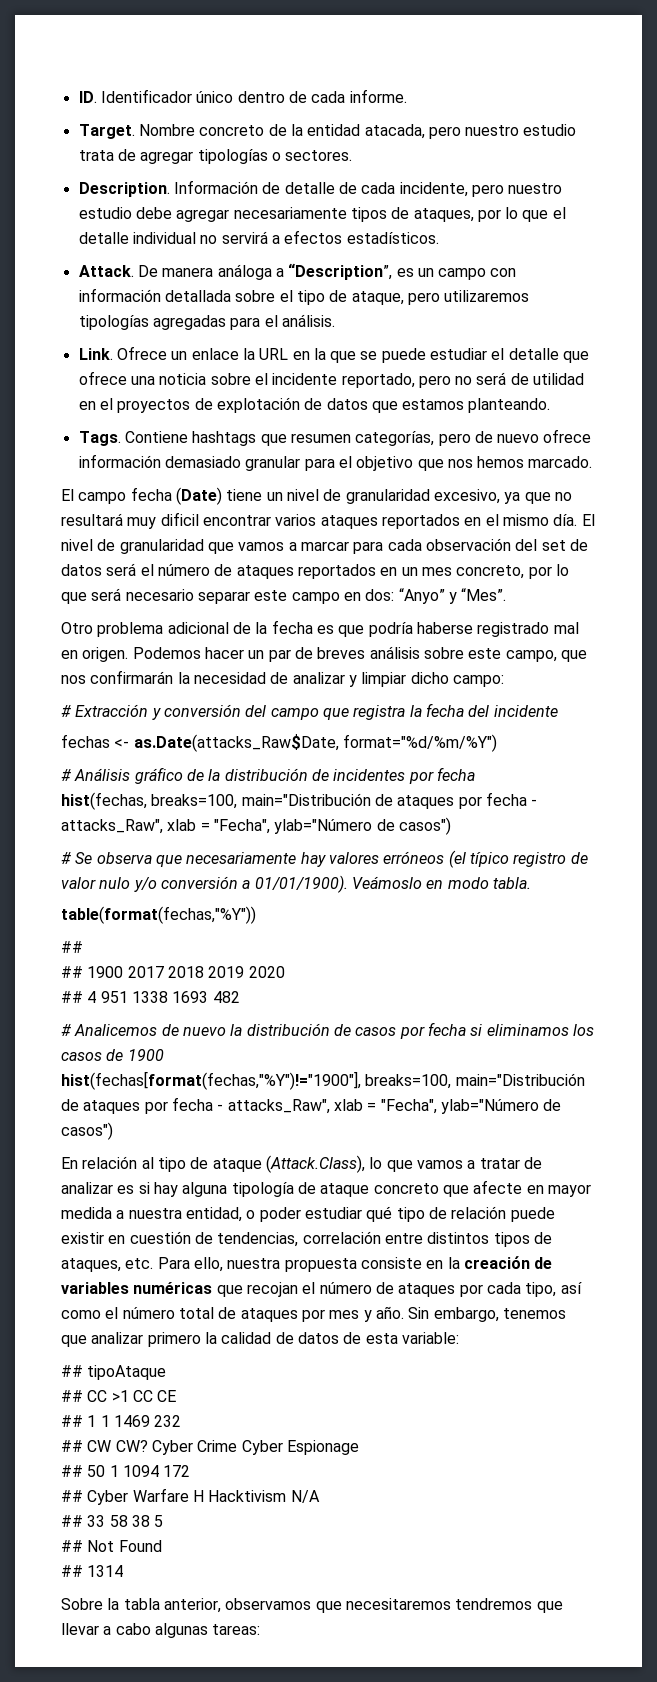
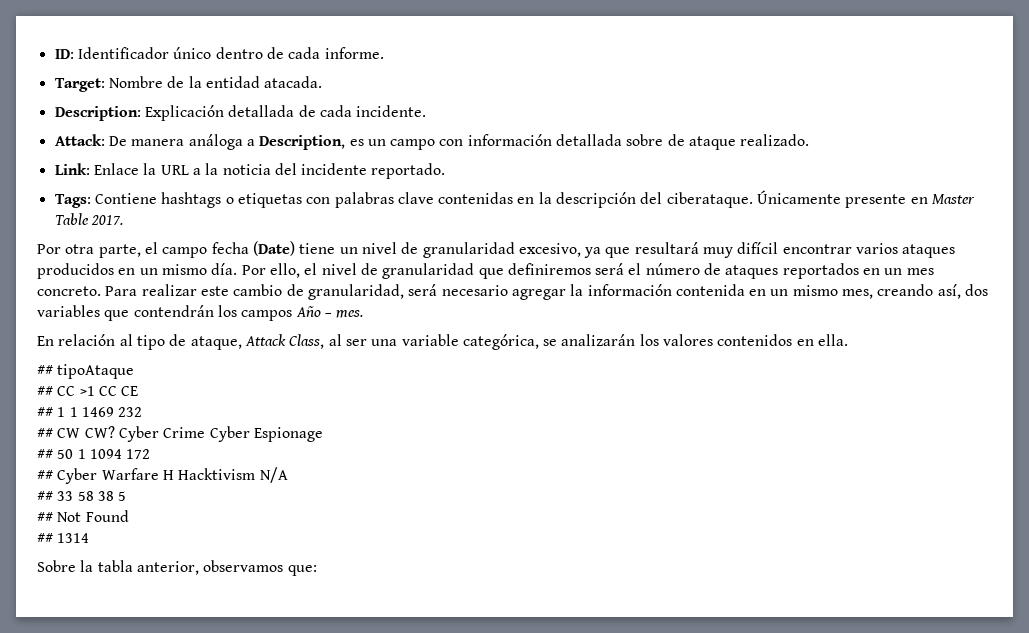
- ID. Identificador único dentro de cada informe.
+ ID: Identificador único dentro de cada informe.
- Target. Nombre concreto de la entidad atacada, pero nuestro estudio trata de agregar tipologías o sectores.
- Description. Información de detalle de cada incidente, pero nuestro estudio debe agregar necesariamente tipos de ataques, por lo que el detalle individual no servirá a efectos estadísticos.
- Attack. De manera análoga a “Description”, es un campo con información detallada sobre el tipo de ataque, pero utilizaremos tipologías agregadas para el análisis.
- Link. Ofrece un enlace la URL en la que se puede estudiar el detalle que ofrece una noticia sobre el incidente reportado, pero no será de utilidad en el proyectos de explotación de datos que estamos planteando.
- Tags. Contiene hashtags que resumen categorías, pero de nuevo ofrece información demasiado granular para el objetivo que nos hemos marcado.
- El campo fecha (Date) tiene un nivel de granularidad excesivo, ya que no resultará muy dificil encontrar varios ataques reportados en el mismo día. El nivel de granularidad que vamos a marcar para cada observación del set de datos será el número de ataques reportados en un mes concreto, por lo que será necesario separar este campo en dos: “Anyo” y “Mes”.
- Otro problema adicional de la fecha es que podría haberse registrado mal en origen. Podemos hacer un par de breves análisis sobre este campo, que nos confirmarán la necesidad de analizar y limpiar dicho campo:
- # Extracción y conversión del campo que registra la fecha del incidente
- fechas <- as.Date(attacks_Raw$Date, format="%d/%m/%Y")
- # Análisis gráfico de la distribución de incidentes por fecha
- hist(fechas, breaks=100, main="Distribución de ataques por fecha - attacks_Raw", xlab = "Fecha", ylab="Número de casos")
- # Se observa que necesariamente hay valores erróneos (el típico registro de valor nulo y/o conversión a 01/01/1900). Veámoslo en modo tabla.
- table(format(fechas,"%Y"))
- ##
- ## 1900 2017 2018 2019 2020
- ## 4 951 1338 1693 482
- # Analicemos de nuevo la distribución de casos por fecha si eliminamos los casos de 1900
- hist(fechas[format(fechas,"%Y")!="1900"], breaks=100, main="Distribución de ataques por fecha - attacks_Raw", xlab = "Fecha", ylab="Número de casos")
+ Target: Nombre de la entidad atacada.
+ Description: Explicación detallada de cada incidente.
+ Attack: De manera análoga a Description, es un campo con información detallada sobre de ataque realizado.
+ Link: Enlace la URL a la noticia del incidente reportado.
+ Tags: Contiene hashtags o etiquetas con palabras clave contenidas en la descripción del ciberataque. Únicamente presente en Master Table 2017.
+ Por otra parte, el campo fecha (Date) tiene un nivel de granularidad excesivo, ya que resultará muy difícil encontrar varios ataques producidos en un mismo día. Por ello, el nivel de granularidad que definiremos será el número de ataques reportados en un mes concreto. Para realizar este cambio de granularidad, será necesario agregar la información contenida en un mismo mes, creando así, dos variables que contendrán los campos Año – mes.
- En relación al tipo de ataque (Attack.Class), lo que vamos a tratar de analizar es si hay alguna tipología de ataque concreto que afecte en mayor medida a nuestra entidad, o poder estudiar qué tipo de relación puede existir en cuestión de tendencias, correlación entre distintos tipos de ataques, etc. Para ello, nuestra propuesta consiste en la creación de variables numéricas que recojan el número de ataques por cada tipo, así como el número total de ataques por mes y año. Sin embargo, tenemos que analizar primero la calidad de datos de esta variable:
+ En relación al tipo de ataque, Attack Class, al ser una variable categórica, se analizarán los valores contenidos en ella.
- Sobre la tabla anterior, observamos que necesitaremos tendremos que llevar a cabo algunas tareas:
+ Sobre la tabla anterior, observamos que:

